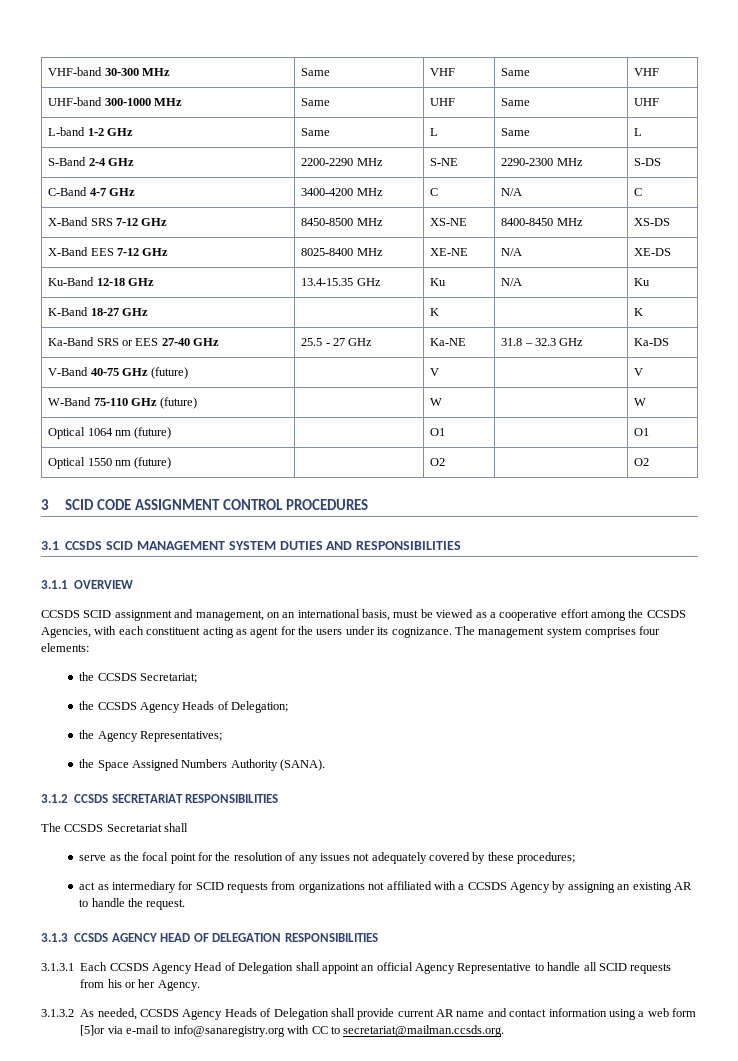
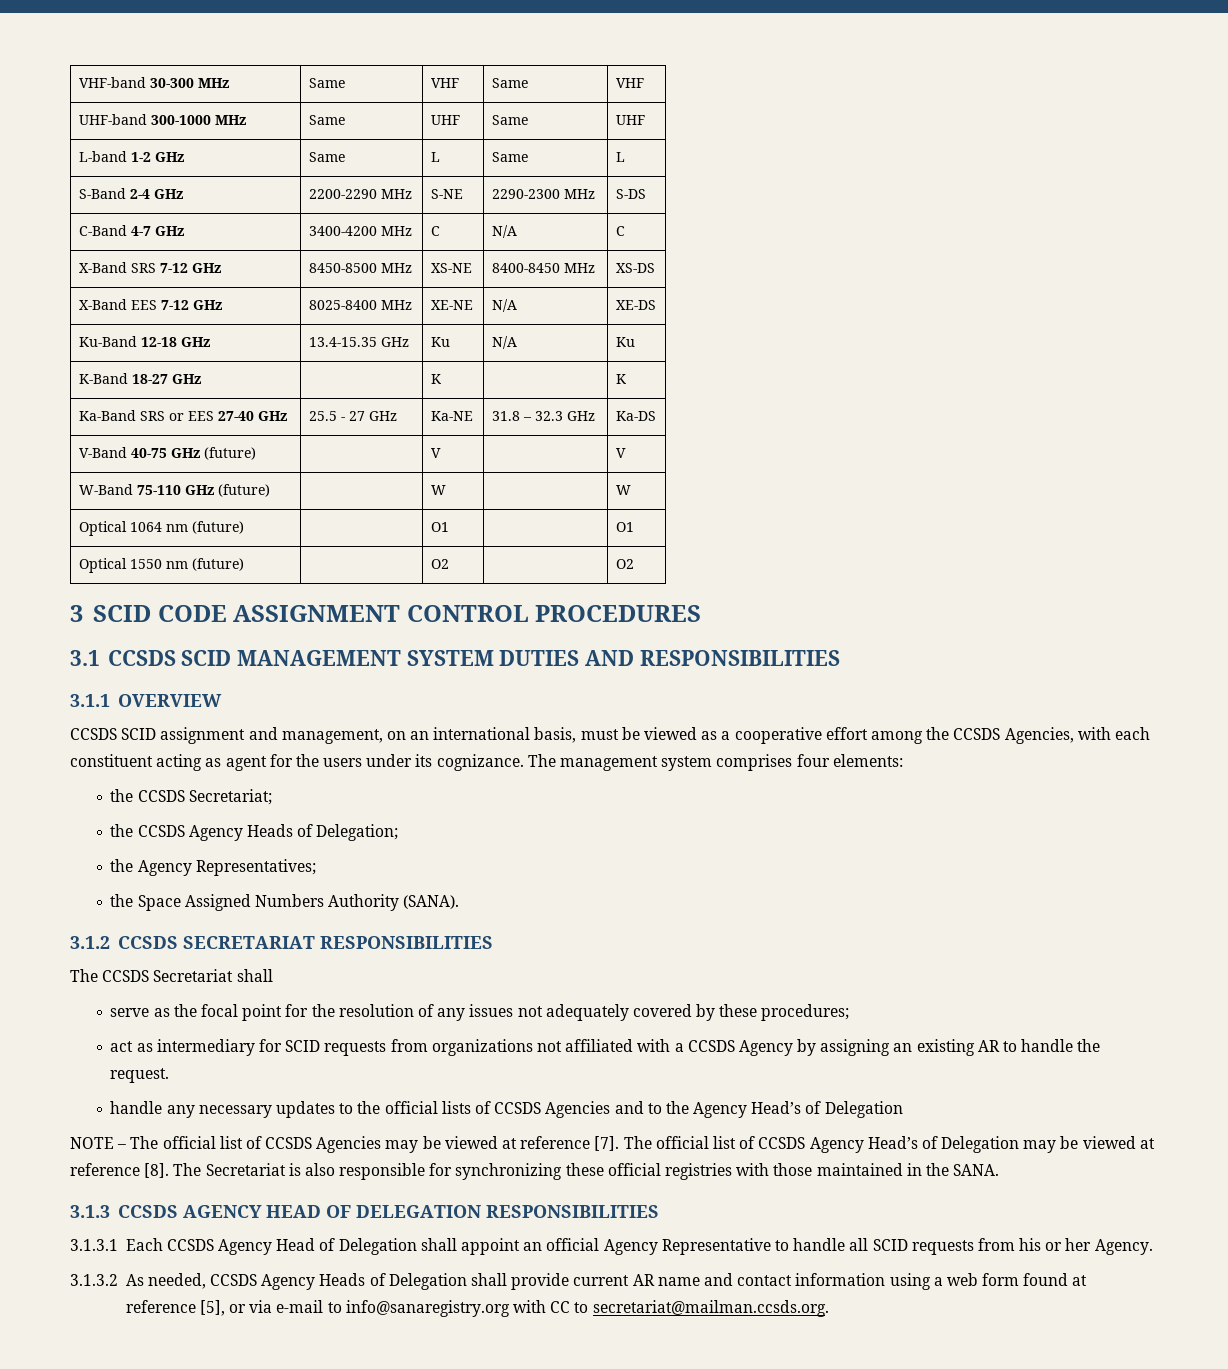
+ handle any necessary updates to the official lists of CCSDS Agencies and to the Agency Head’s of Delegation
+ NOTE – The official list of CCSDS Agencies may be viewed at reference [7]. The official list of CCSDS Agency Head’s of Delegation may be viewed at reference [8]. The Secretariat is also responsible for synchronizing these official registries with those maintained in the SANA.
- 3.1.3.2 As needed, CCSDS Agency Heads of Delegation shall provide current AR name and contact information using a web form [5]or via e-mail to info@sanaregistry.org with CC to secretariat@mailman.ccsds.org.
+ 3.1.3.2 As needed, CCSDS Agency Heads of Delegation shall provide current AR name and contact information using a web form found at reference [5], or via e-mail to info@sanaregistry.org with CC to secretariat@mailman.ccsds.org.

